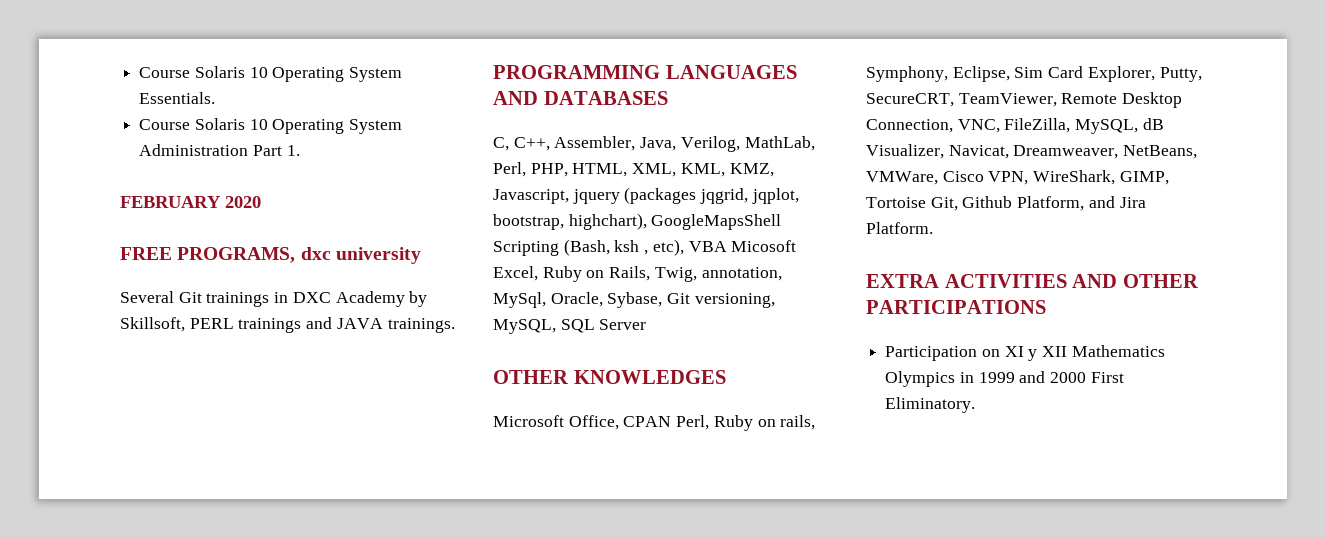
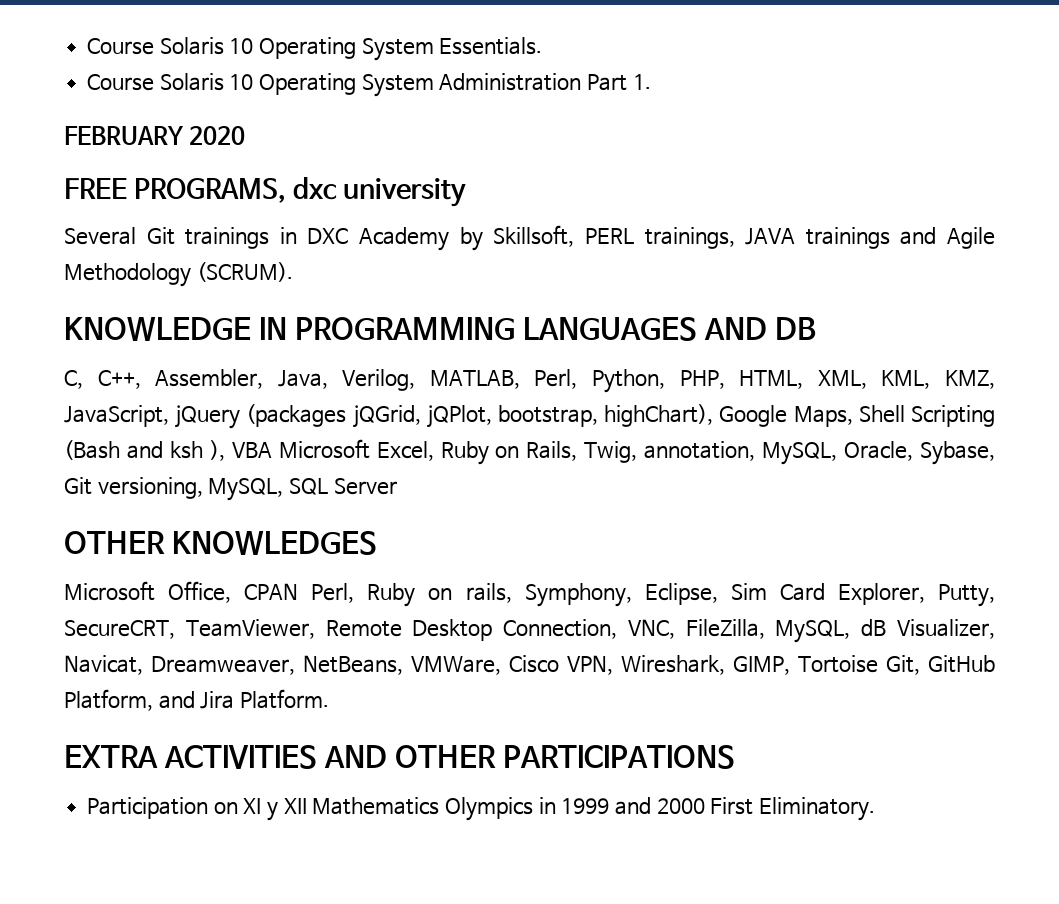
- Several Git trainings in DXC Academy by Skillsoft, PERL trainings and JAVA trainings.
- PROGRAMMING LANGUAGES AND DATABASES
+ Several Git trainings in DXC Academy by Skillsoft, PERL trainings, JAVA trainings and Agile Methodology (SCRUM).
+ KNOWLEDGE IN PROGRAMMING LANGUAGES AND DB
- C, C++, Assembler, Java, Verilog, MathLab, Perl, PHP, HTML, XML, KML, KMZ, Javascript, jquery (packages jqgrid, jqplot, bootstrap, highchart), GoogleMapsShell Scripting (Bash, ksh , etc), VBA Micosoft Excel, Ruby on Rails, Twig, annotation, MySql, Oracle, Sybase, Git versioning, MySQL, SQL Server
+ C, C++, Assembler, Java, Verilog, MATLAB, Perl, Python, PHP, HTML, XML, KML, KMZ, JavaScript, jQuery (packages jQGrid, jQPlot, bootstrap, highChart), Google Maps, Shell Scripting (Bash and ksh ), VBA Microsoft Excel, Ruby on Rails, Twig, annotation, MySQL, Oracle, Sybase, Git versioning, MySQL, SQL Server
- Microsoft Office, CPAN Perl, Ruby on rails, Symphony, Eclipse, Sim Card Explorer, Putty, SecureCRT, TeamViewer, Remote Desktop Connection, VNC, FileZilla, MySQL, dB Visualizer, Navicat, Dreamweaver, NetBeans, VMWare, Cisco VPN, WireShark, GIMP, Tortoise Git, Github Platform, and Jira Platform.
+ Microsoft Office, CPAN Perl, Ruby on rails, Symphony, Eclipse, Sim Card Explorer, Putty, SecureCRT, TeamViewer, Remote Desktop Connection, VNC, FileZilla, MySQL, dB Visualizer, Navicat, Dreamweaver, NetBeans, VMWare, Cisco VPN, Wireshark, GIMP, Tortoise Git, GitHub Platform, and Jira Platform.

